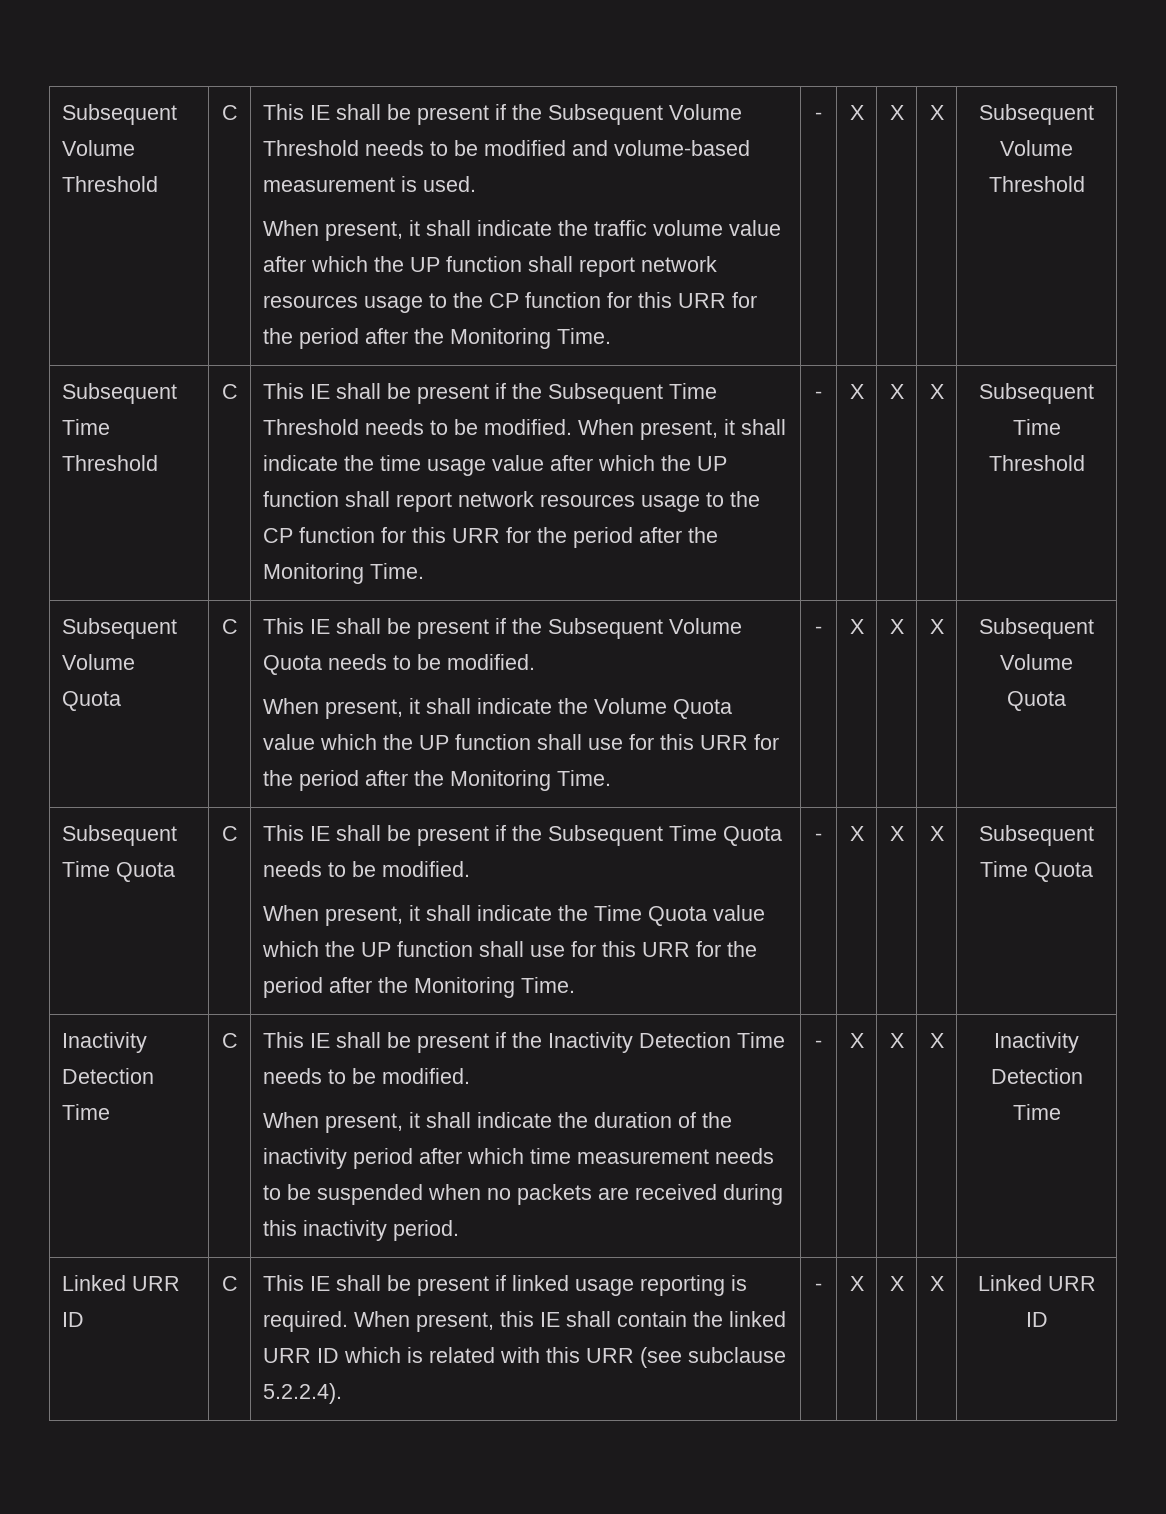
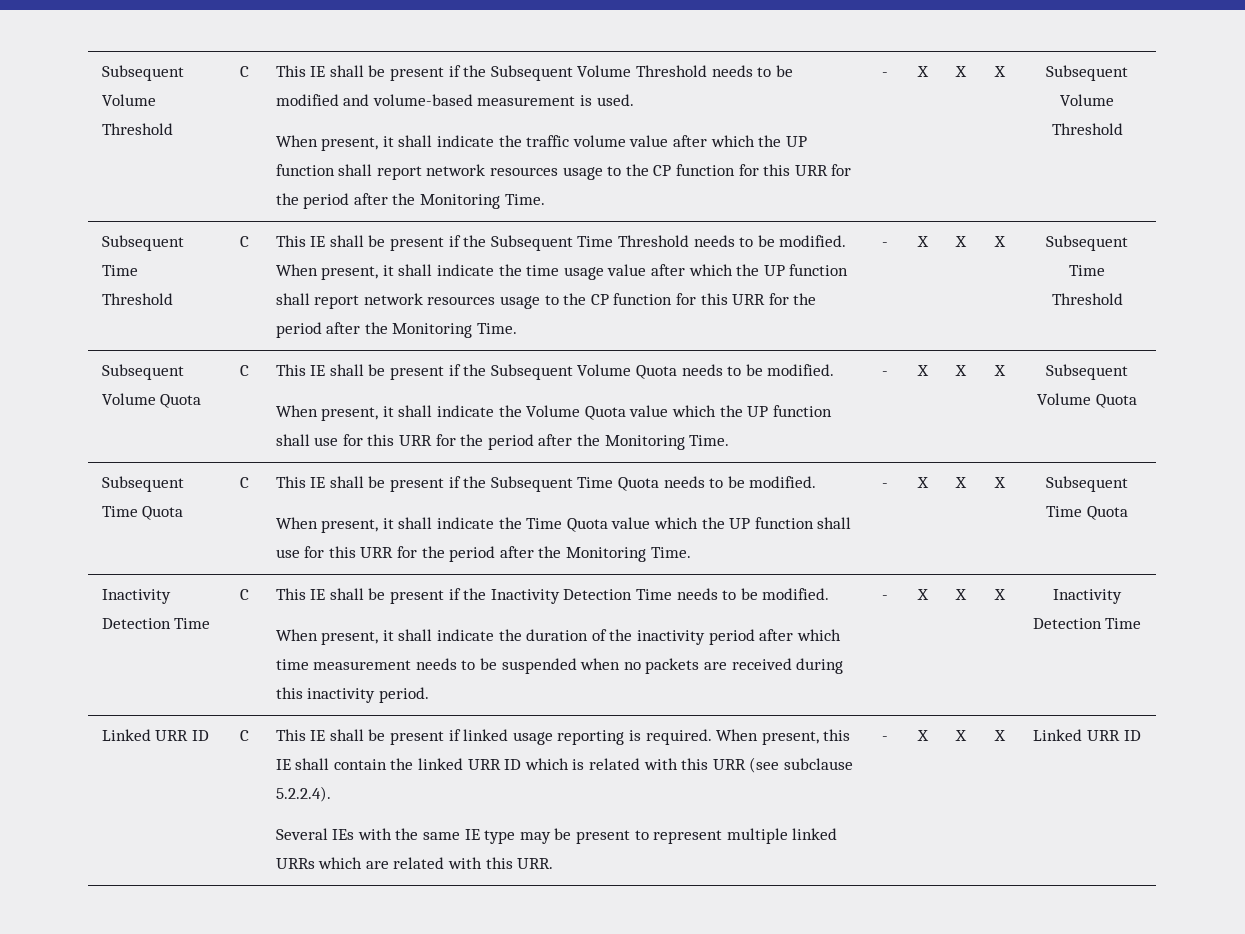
+ Several IEs with the same IE type may be present to represent multiple linked URRs which are related with this URR.

